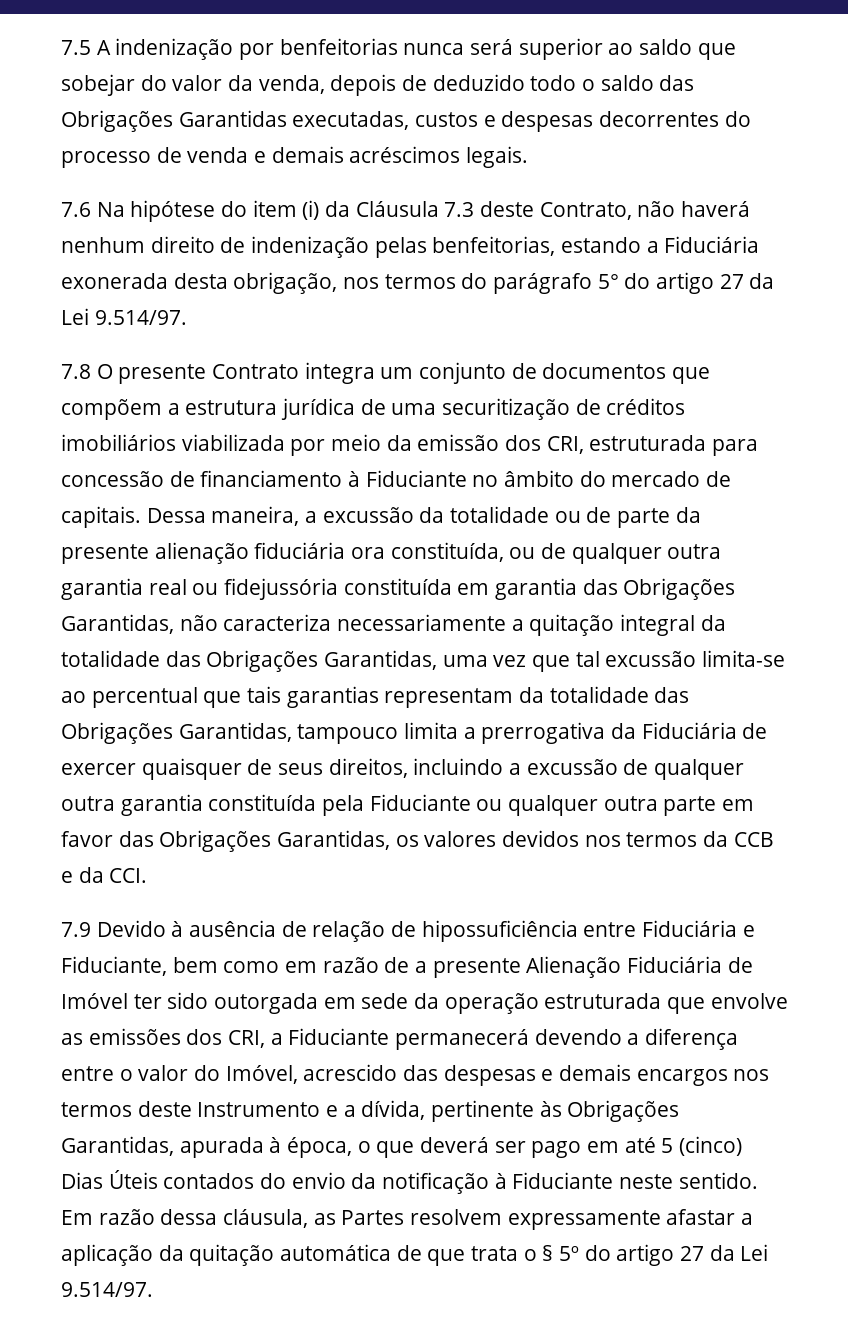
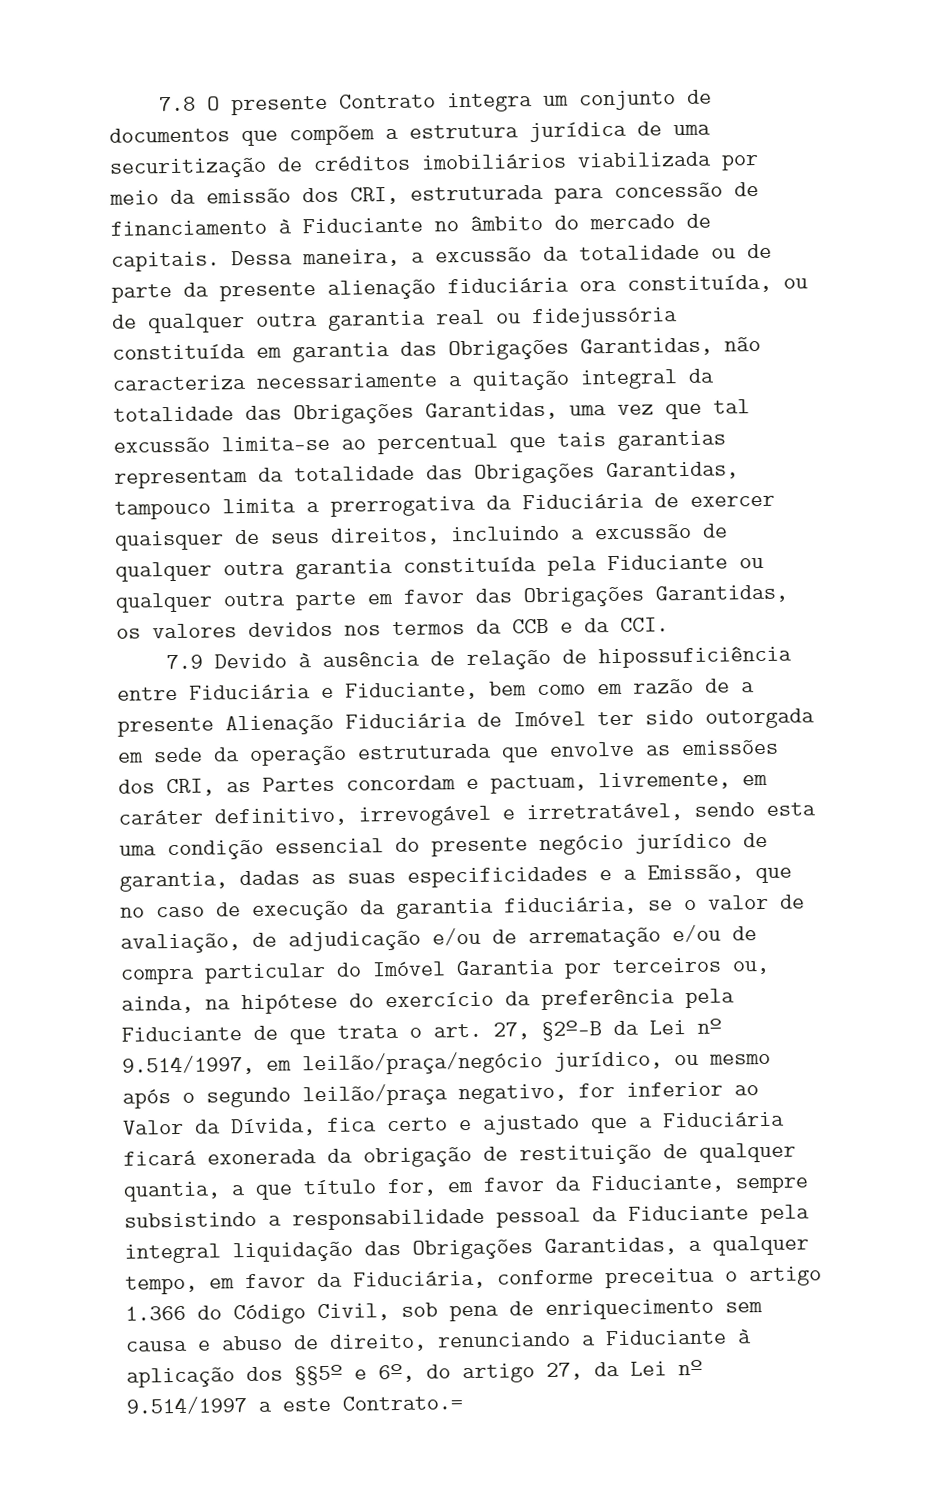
- 7.5 A indenização por benfeitorias nunca será superior ao saldo que sobejar do valor da venda, depois de deduzido todo o saldo das Obrigações Garantidas executadas, custos e despesas decorrentes do processo de venda e demais acréscimos legais.
- 7.6 Na hipótese do item (i) da Cláusula 7.3 deste Contrato, não haverá nenhum direito de indenização pelas benfeitorias, estando a Fiduciária exonerada desta obrigação, nos termos do parágrafo 5° do artigo 27 da Lei 9.514/97.
- 7.9 Devido à ausência de relação de hipossuficiência entre Fiduciária e Fiduciante, bem como em razão de a presente Alienação Fiduciária de Imóvel ter sido outorgada em sede da operação estruturada que envolve as emissões dos CRI, a Fiduciante permanecerá devendo a diferença entre o valor do Imóvel, acrescido das despesas e demais encargos nos termos deste Instrumento e a dívida, pertinente às Obrigações Garantidas, apurada à época, o que deverá ser pago em até 5 (cinco) Dias Úteis contados do envio da notificação à Fiduciante neste sentido. Em razão dessa cláusula, as Partes resolvem expressamente afastar a aplicação da quitação automática de que trata o § 5º do artigo 27 da Lei 9.514/97.
+ 7.9 Devido à ausência de relação de hipossuficiência entre Fiduciária e Fiduciante, bem como em razão de a presente Alienação Fiduciária de Imóvel ter sido outorgada em sede da operação estruturada que envolve as emissões dos CRI, as Partes concordam e pactuam, livremente, em caráter definitivo, irrevogável e irretratável, sendo esta uma condição essencial do presente negócio jurídico de garantia, dadas as suas especificidades e a Emissão, que no caso de execução da garantia fiduciária, se o valor de avaliação, de adjudicação e/ou de arrematação e/ou de compra particular do Imóvel Garantia por terceiros ou, ainda, na hipótese do exercício da preferência pela Fiduciante de que trata o art. 27, §2º-B da Lei nº 9.514/1997, em leilão/praça/negócio jurídico, ou mesmo após o segundo leilão/praça negativo, for inferior ao Valor da Dívida, fica certo e ajustado que a Fiduciária ficará exonerada da obrigação de restituição de qualquer quantia, a que título for, em favor da Fiduciante, sempre subsistindo a responsabilidade pessoal da Fiduciante pela integral liquidação das Obrigações Garantidas, a qualquer tempo, em favor da Fiduciária, conforme preceitua o artigo 1.366 do Código Civil, sob pena de enriquecimento sem causa e abuso de direito, renunciando a Fiduciante à aplicação dos §§5º e 6º, do artigo 27, da Lei nº 9.514/1997 a este Contrato.=

